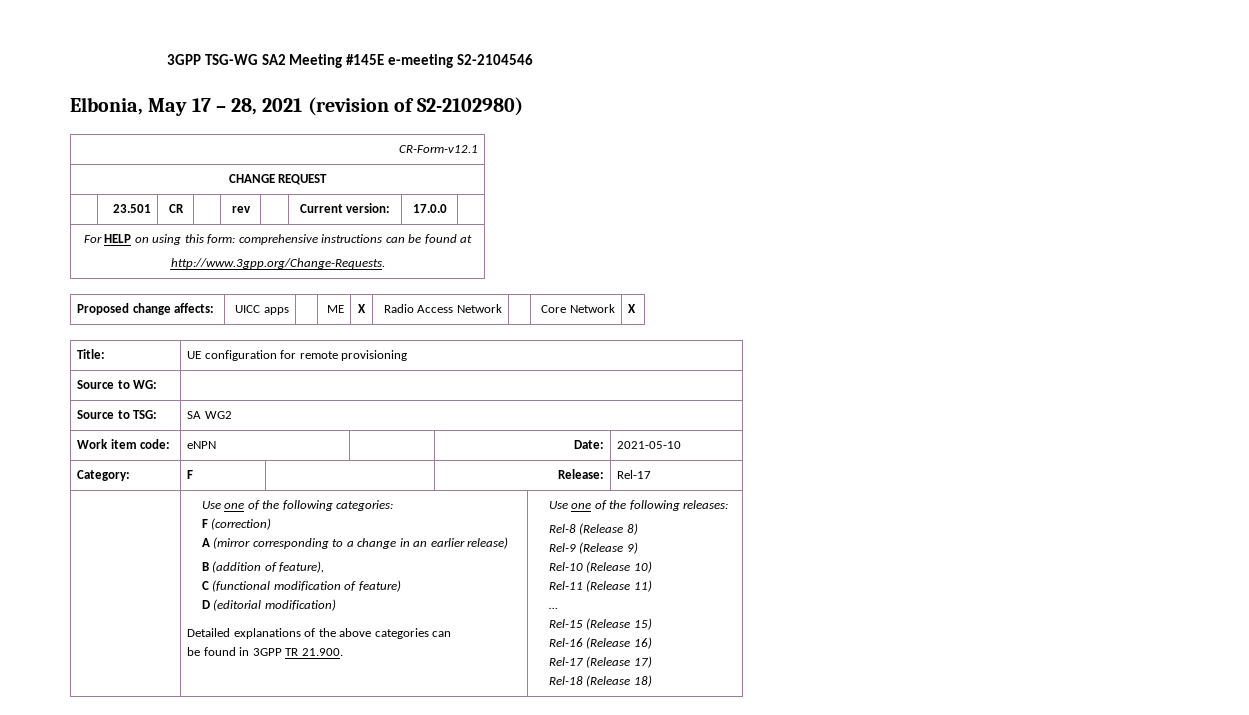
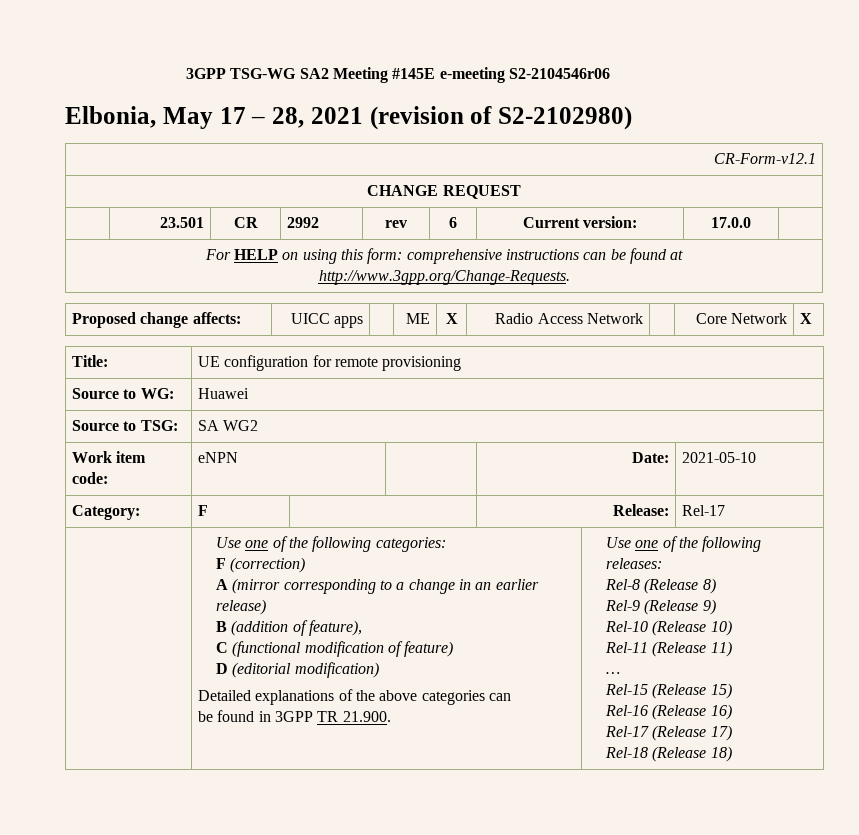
- 3GPP TSG-WG SA2 Meeting #145E e-meeting S2-2104546
+ 3GPP TSG-WG SA2 Meeting #145E e-meeting S2-2104546r06
- | 23.501 | CR | | rev | | Current version: | 17.0.0 |
+ | 23.501 | CR | 2992 | rev | 6 | Current version: | 17.0.0 |
- Source to WG: |
+ Source to WG: | Huawei

